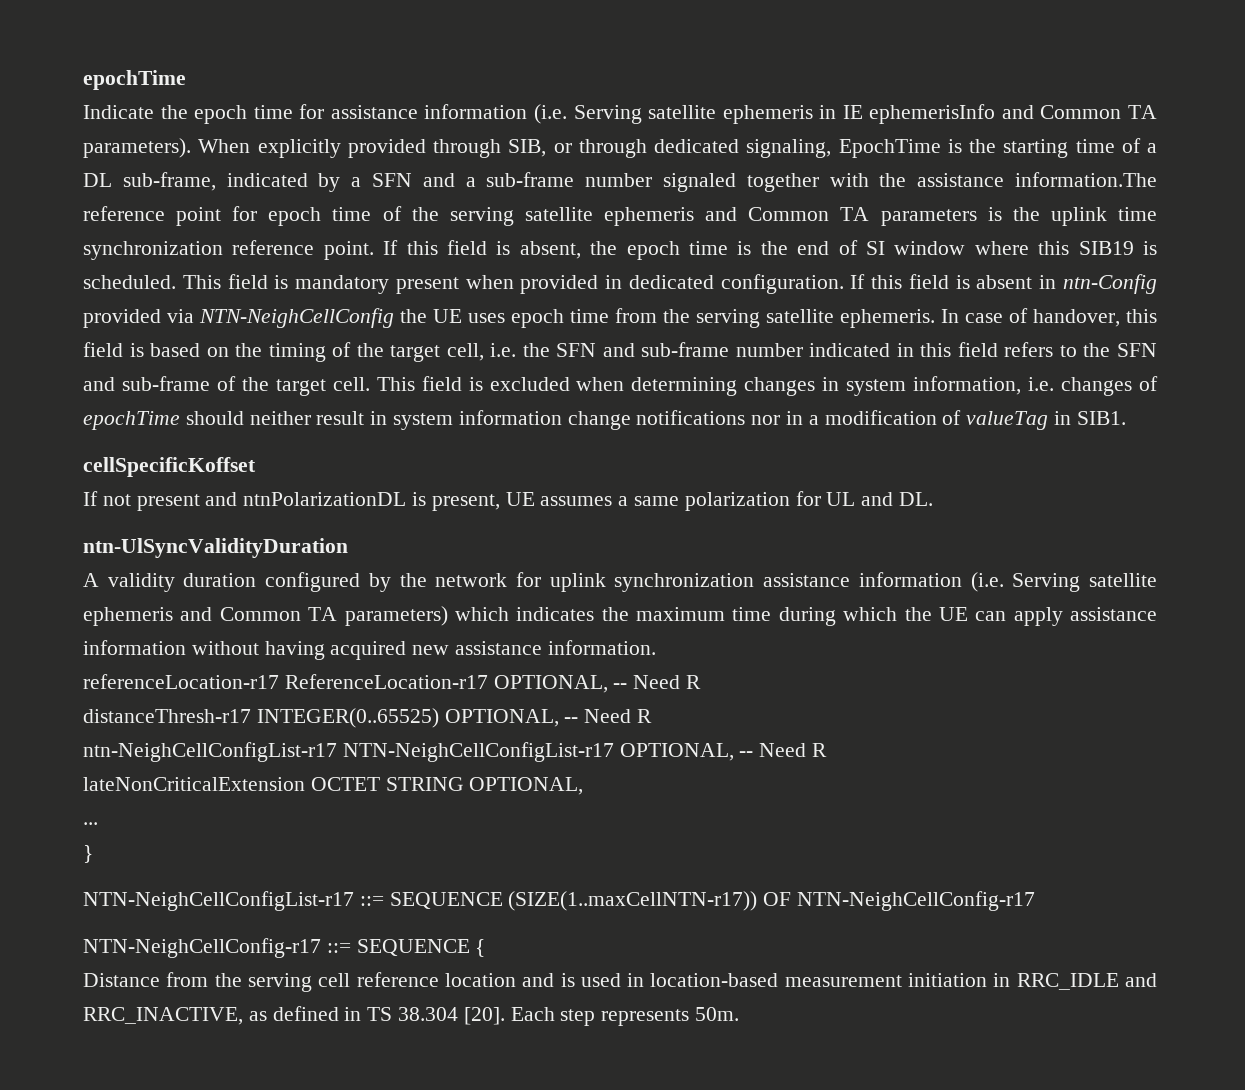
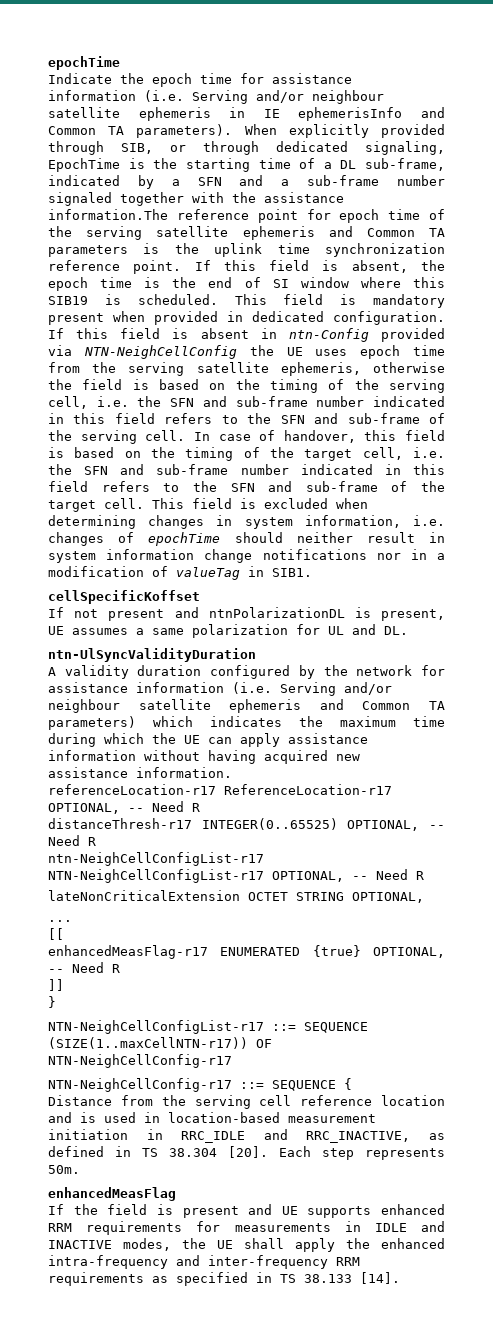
- Indicate the epoch time for assistance information (i.e. Serving satellite ephemeris in IE ephemerisInfo and Common TA parameters).
+ Indicate the epoch time for assistance information (i.e. Serving and/or neighbour satellite ephemeris in IE ephemerisInfo and Common TA parameters).
- If this field is absent in ntn-Config provided via NTN-NeighCellConfig the UE uses epoch time from the serving satellite ephemeris.
+ If this field is absent in ntn-Config provided via NTN-NeighCellConfig the UE uses epoch time from the serving satellite ephemeris, otherwise the field is based on the timing of the serving cell, i.e. the SFN and sub-frame number indicated in this field refers to the SFN and sub-frame of the serving cell.
- A validity duration configured by the network for uplink synchronization assistance information (i.e. Serving satellite ephemeris and Common TA parameters) which indicates the maximum time during which the UE can apply assistance information without having acquired new assistance information.
+ A validity duration configured by the network for assistance information (i.e. Serving and/or neighbour satellite ephemeris and Common TA parameters) which indicates the maximum time during which the UE can apply assistance information without having acquired new assistance information.
+ [[
+ enhancedMeasFlag-r17 ENUMERATED {true} OPTIONAL, -- Need R
+ ]]
+ enhancedMeasFlag
+ If the field is present and UE supports enhanced RRM requirements for measurements in IDLE and INACTIVE modes, the UE shall apply the enhanced intra-frequency and inter-frequency RRM requirements as specified in TS 38.133 [14].

